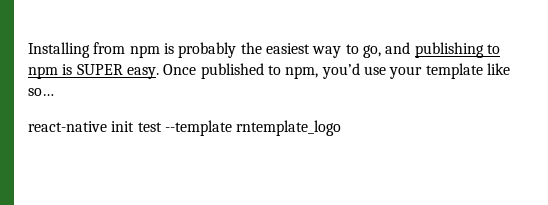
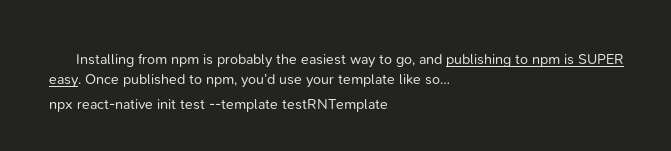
- react-native init test --template rntemplate_logo
+ npx react-native init test --template testRNTemplate

